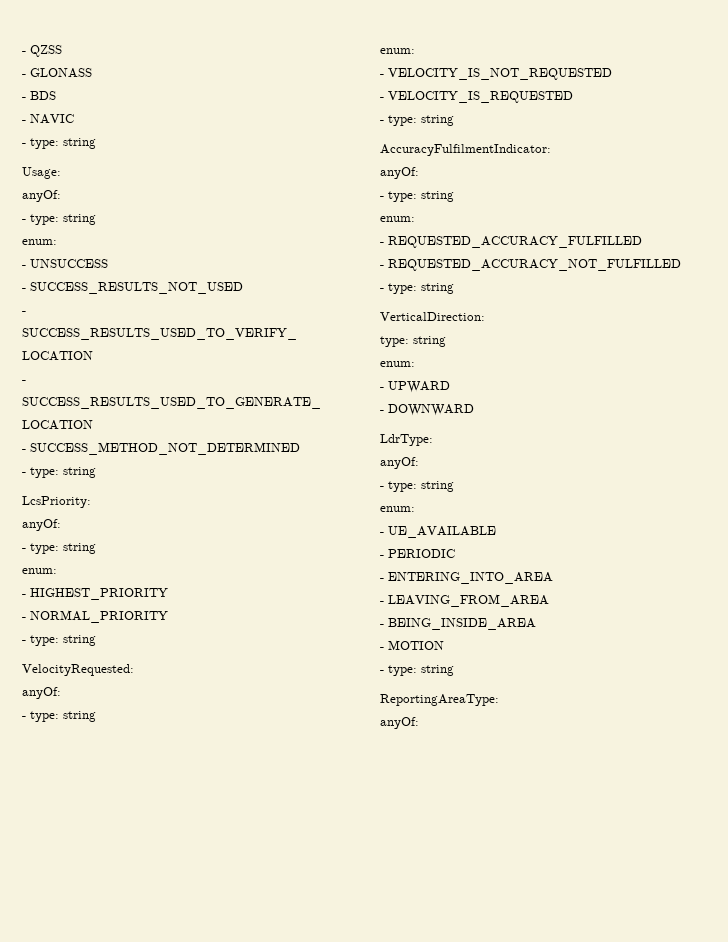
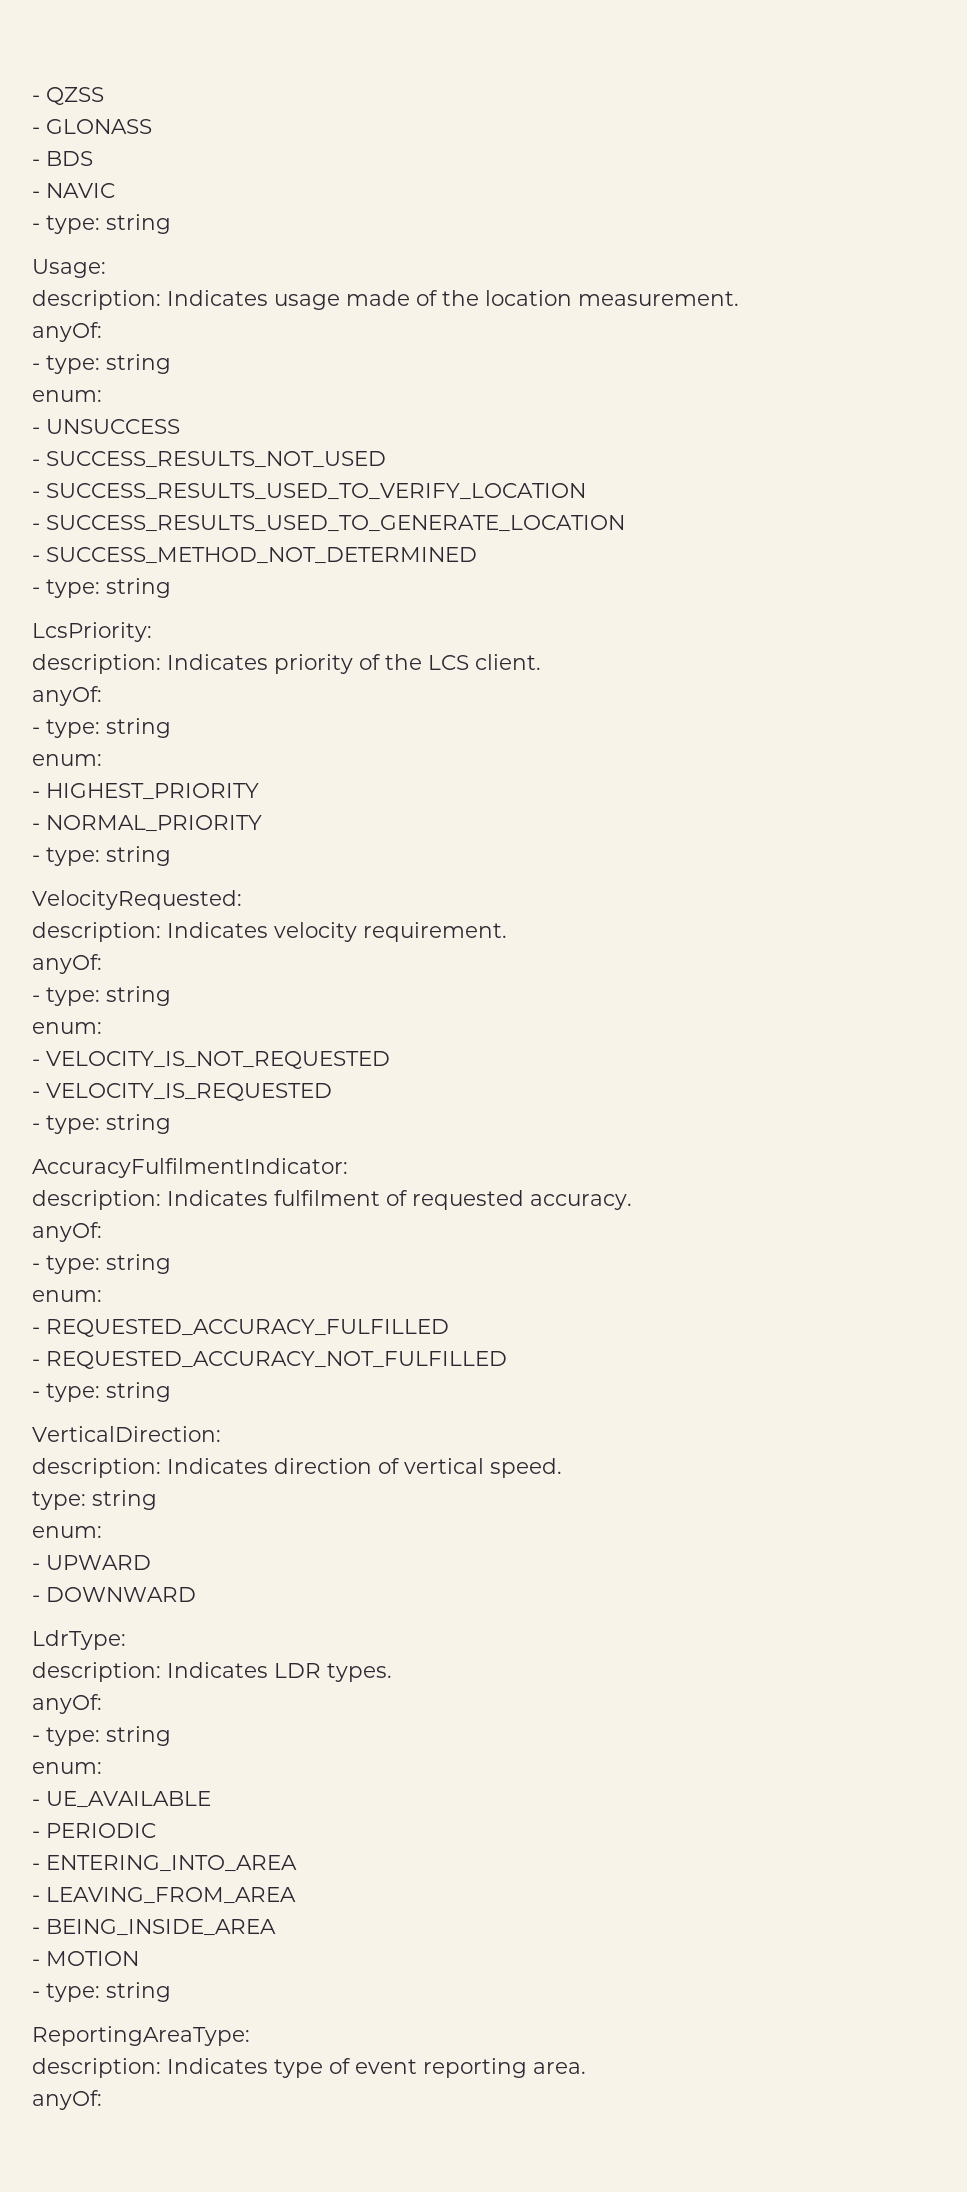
+ description: Indicates usage made of the location measurement.
+ description: Indicates priority of the LCS client.
+ description: Indicates velocity requirement.
+ description: Indicates fulfilment of requested accuracy.
+ description: Indicates direction of vertical speed.
+ description: Indicates LDR types.
+ description: Indicates type of event reporting area.

